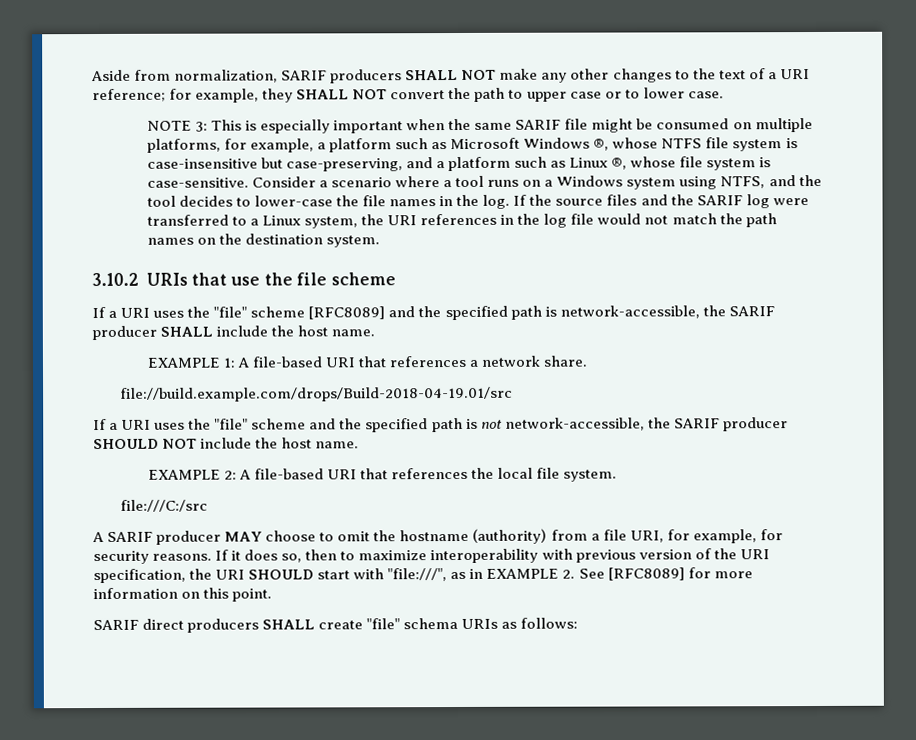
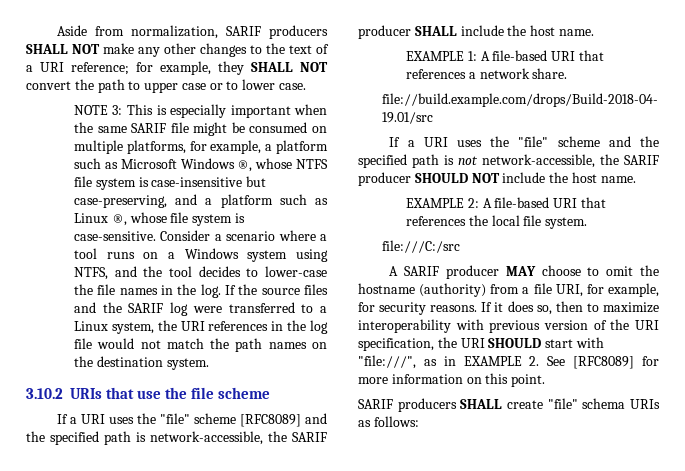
- SARIF direct producers SHALL create "file" schema URIs as follows:
+ SARIF producers SHALL create "file" schema URIs as follows:

